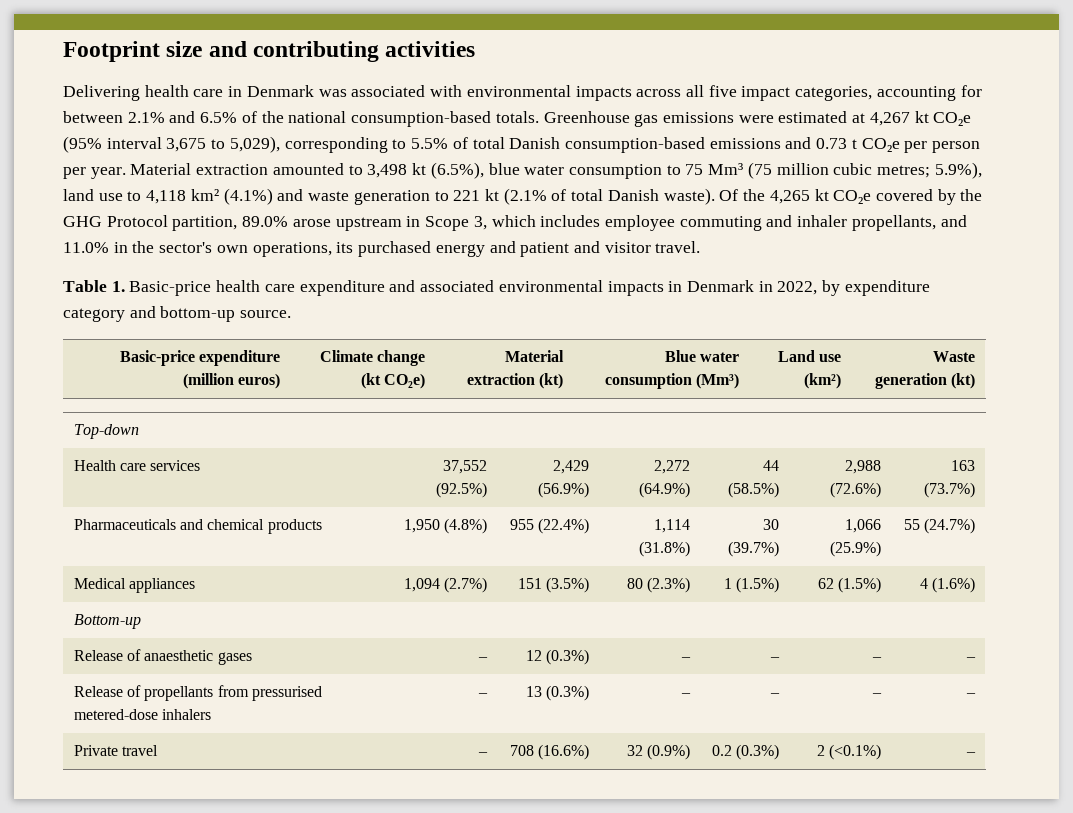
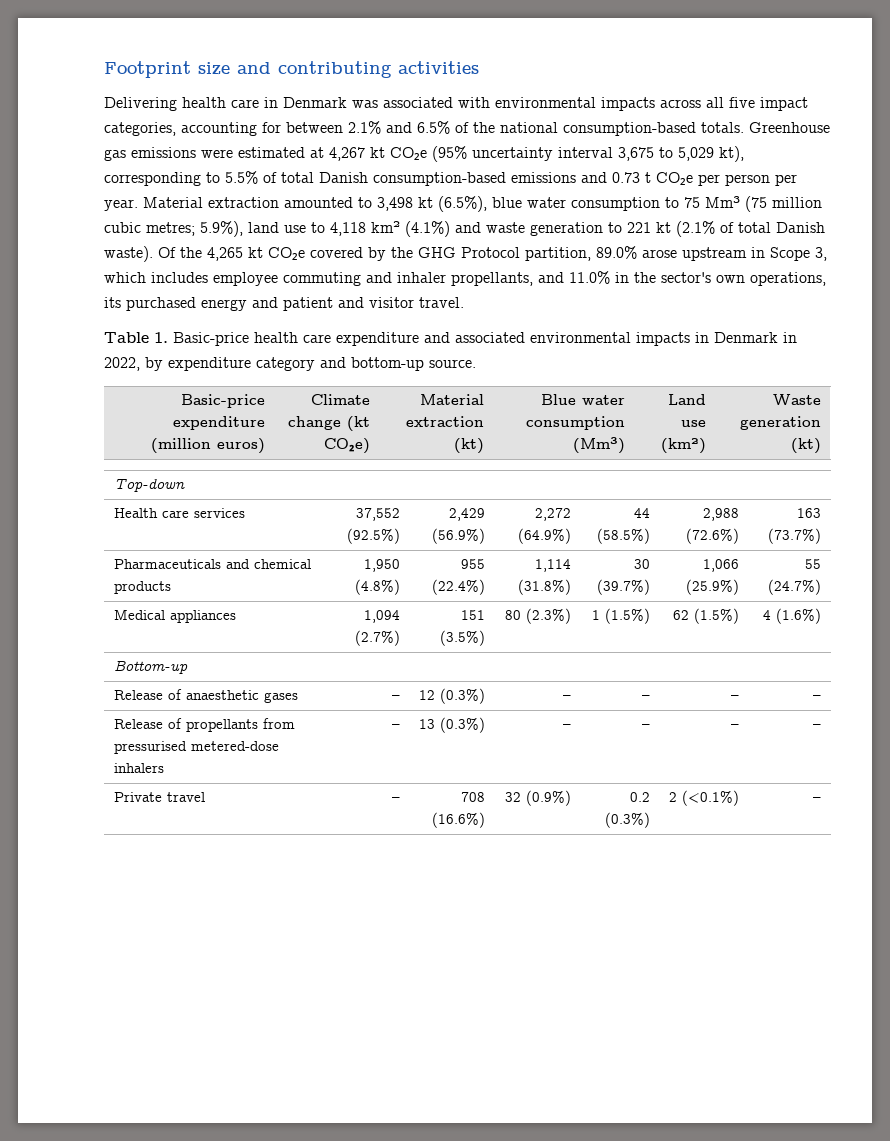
- Greenhouse gas emissions were estimated at 4,267 kt CO₂e (95% interval 3,675 to 5,029), corresponding to 5.5% of total Danish consumption-based emissions and 0.73 t CO₂e per person per year.
+ Greenhouse gas emissions were estimated at 4,267 kt CO₂e (95% uncertainty interval 3,675 to 5,029 kt), corresponding to 5.5% of total Danish consumption-based emissions and 0.73 t CO₂e per person per year.

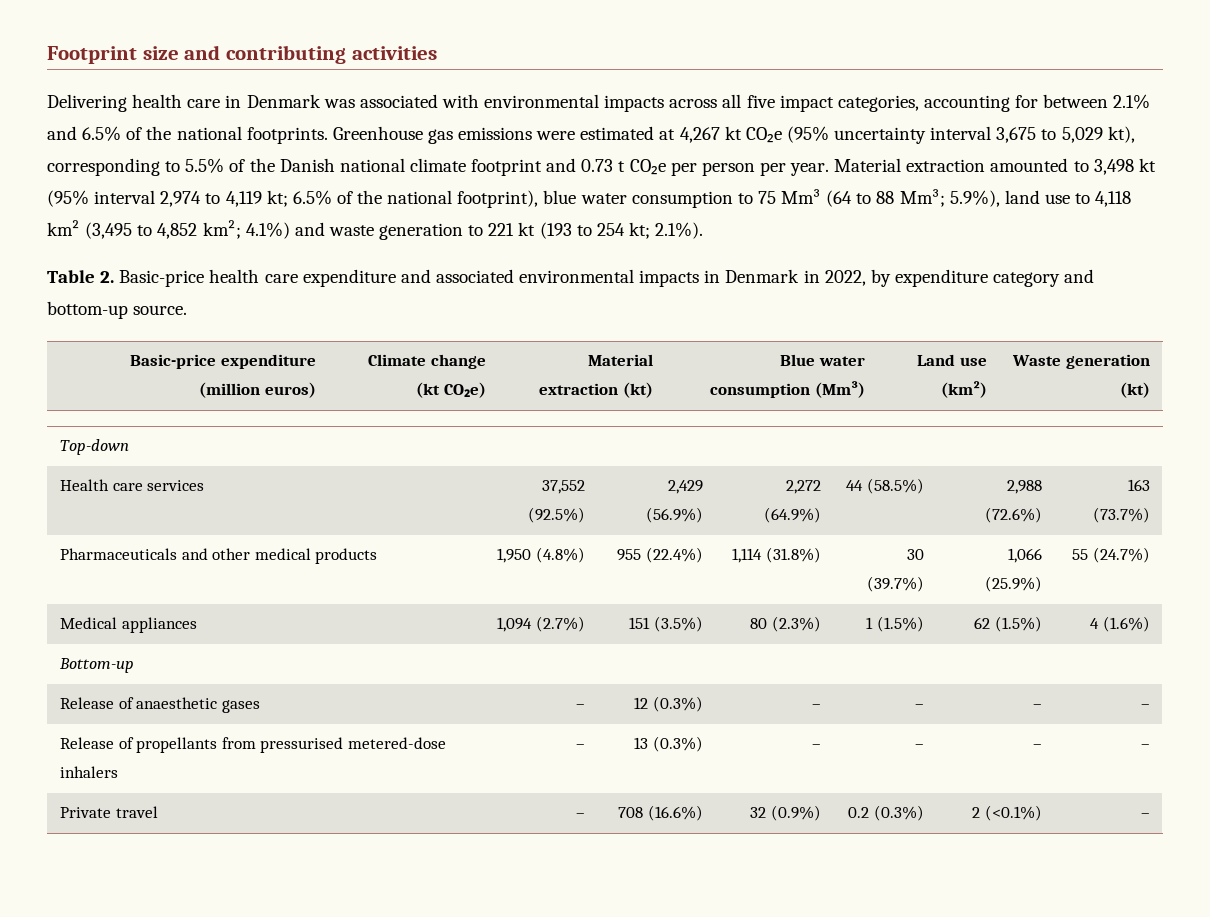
- Delivering health care in Denmark was associated with environmental impacts across all five impact categories, accounting for between 2.1% and 6.5% of the national consumption-based totals.
+ Delivering health care in Denmark was associated with environmental impacts across all five impact categories, accounting for between 2.1% and 6.5% of the national footprints.
- Greenhouse gas emissions were estimated at 4,267 kt CO₂e (95% uncertainty interval 3,675 to 5,029 kt), corresponding to 5.5% of total Danish consumption-based emissions and 0.73 t CO₂e per person per year.
+ Greenhouse gas emissions were estimated at 4,267 kt CO₂e (95% uncertainty interval 3,675 to 5,029 kt), corresponding to 5.5% of the Danish national climate footprint and 0.73 t CO₂e per person per year.
- Material extraction amounted to 3,498 kt (6.5%), blue water consumption to 75 Mm³ (75 million cubic metres; 5.9%), land use to 4,118 km² (4.1%) and waste generation to 221 kt (2.1% of total Danish waste). Of the 4,265 kt CO₂e covered by the GHG Protocol partition, 89.0% arose upstream in Scope 3, which includes employee commuting and inhaler propellants, and 11.0% in the sector's own operations, its purchased energy and patient and visitor travel.
+ Material extraction amounted to 3,498 kt (95% interval 2,974 to 4,119 kt; 6.5% of the national footprint), blue water consumption to 75 Mm³ (64 to 88 Mm³; 5.9%), land use to 4,118 km² (3,495 to 4,852 km²; 4.1%) and waste generation to 221 kt (193 to 254 kt; 2.1%).
- Table 1. Basic-price health care expenditure and associated environmental impacts in Denmark in 2022, by expenditure category and bottom-up source.
+ Table 2. Basic-price health care expenditure and associated environmental impacts in Denmark in 2022, by expenditure category and bottom-up source.
- Pharmaceuticals and chemical products | 1,950 (4.8%) | 955 (22.4%) | 1,114 (31.8%) | 30 (39.7%) | 1,066 (25.9%) | 55 (24.7%)
+ Pharmaceuticals and other medical products | 1,950 (4.8%) | 955 (22.4%) | 1,114 (31.8%) | 30 (39.7%) | 1,066 (25.9%) | 55 (24.7%)

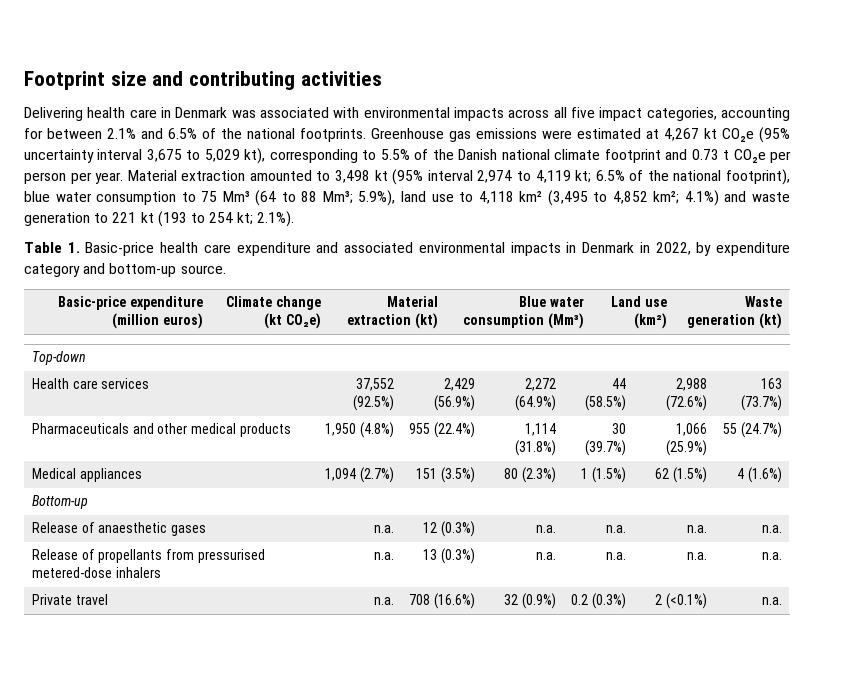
- Table 2. Basic-price health care expenditure and associated environmental impacts in Denmark in 2022, by expenditure category and bottom-up source.
+ Table 1. Basic-price health care expenditure and associated environmental impacts in Denmark in 2022, by expenditure category and bottom-up source.
- Release of anaesthetic gases | – | 12 (0.3%) | – | – | – | –
+ Release of anaesthetic gases | n.a. | 12 (0.3%) | n.a. | n.a. | n.a. | n.a.
- Release of propellants from pressurised metered-dose inhalers | – | 13 (0.3%) | – | – | – | –
+ Release of propellants from pressurised metered-dose inhalers | n.a. | 13 (0.3%) | n.a. | n.a. | n.a. | n.a.
- Private travel | – | 708 (16.6%) | 32 (0.9%) | 0.2 (0.3%) | 2 (<0.1%) | –
+ Private travel | n.a. | 708 (16.6%) | 32 (0.9%) | 0.2 (0.3%) | 2 (<0.1%) | n.a.

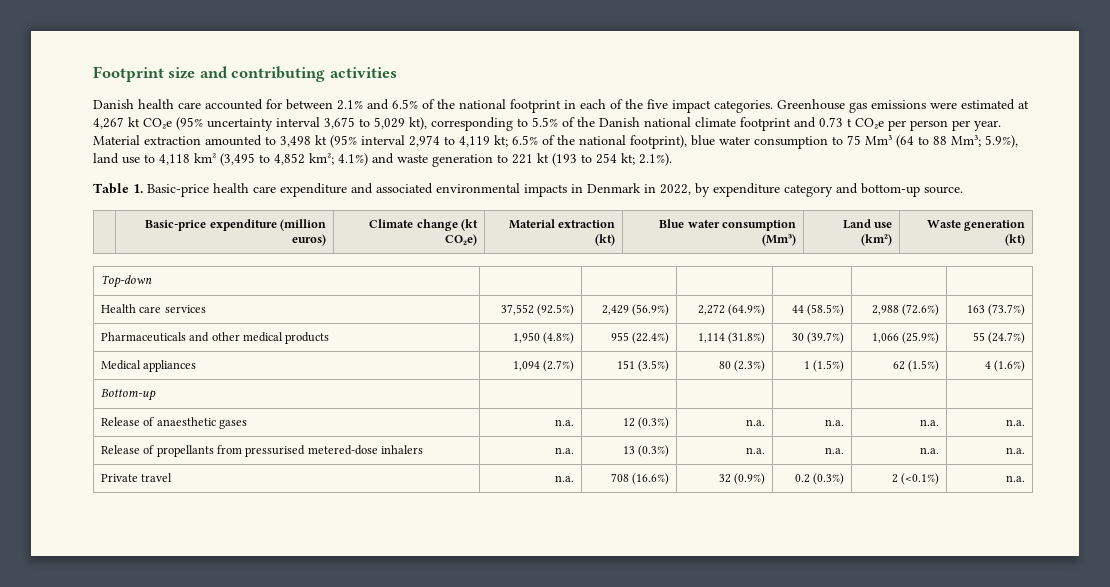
- Delivering health care in Denmark was associated with environmental impacts across all five impact categories, accounting for between 2.1% and 6.5% of the national footprints.
+ Danish health care accounted for between 2.1% and 6.5% of the national footprint in each of the five impact categories.

